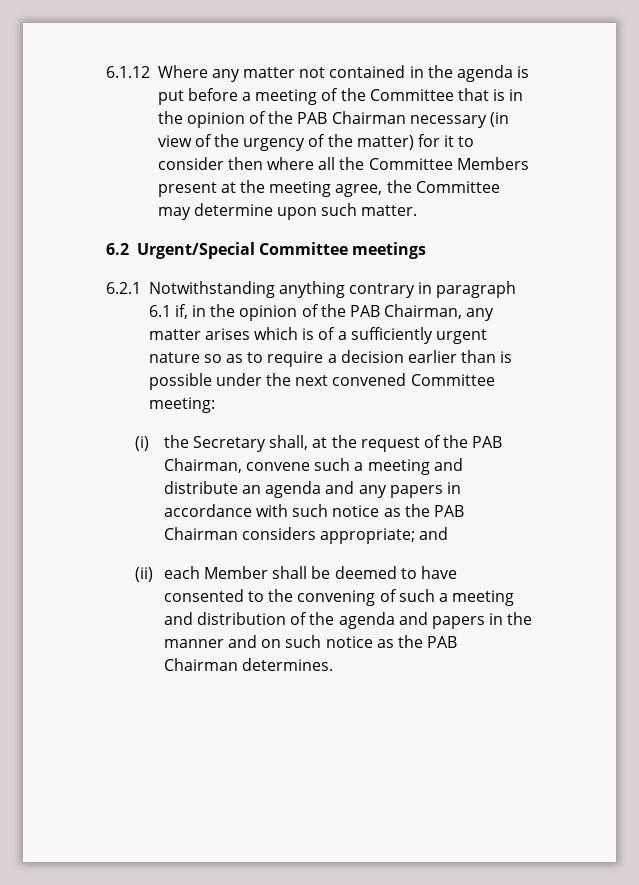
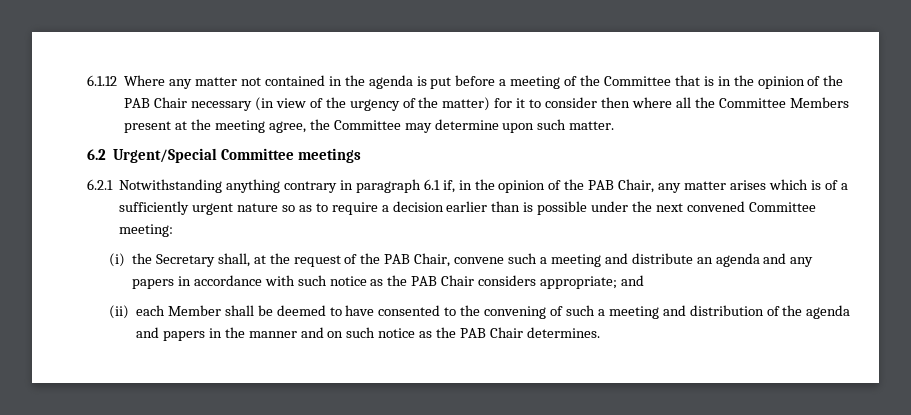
- 6.1.12 Where any matter not contained in the agenda is put before a meeting of the Committee that is in the opinion of the PAB Chairman necessary (in view of the urgency of the matter) for it to consider then where all the Committee Members present at the meeting agree, the Committee may determine upon such matter.
+ 6.1.12 Where any matter not contained in the agenda is put before a meeting of the Committee that is in the opinion of the PAB Chair necessary (in view of the urgency of the matter) for it to consider then where all the Committee Members present at the meeting agree, the Committee may determine upon such matter.
- 6.2.1 Notwithstanding anything contrary in paragraph 6.1 if, in the opinion of the PAB Chairman, any matter arises which is of a sufficiently urgent nature so as to require a decision earlier than is possible under the next convened Committee meeting:
+ 6.2.1 Notwithstanding anything contrary in paragraph 6.1 if, in the opinion of the PAB Chair, any matter arises which is of a sufficiently urgent nature so as to require a decision earlier than is possible under the next convened Committee meeting:
- (i) the Secretary shall, at the request of the PAB Chairman, convene such a meeting and distribute an agenda and any papers in accordance with such notice as the PAB Chairman considers appropriate; and
+ (i) the Secretary shall, at the request of the PAB Chair, convene such a meeting and distribute an agenda and any papers in accordance with such notice as the PAB Chair considers appropriate; and
- (ii) each Member shall be deemed to have consented to the convening of such a meeting and distribution of the agenda and papers in the manner and on such notice as the PAB Chairman determines.
+ (ii) each Member shall be deemed to have consented to the convening of such a meeting and distribution of the agenda and papers in the manner and on such notice as the PAB Chair determines.

